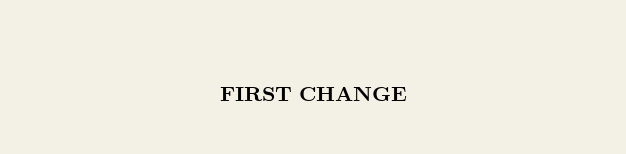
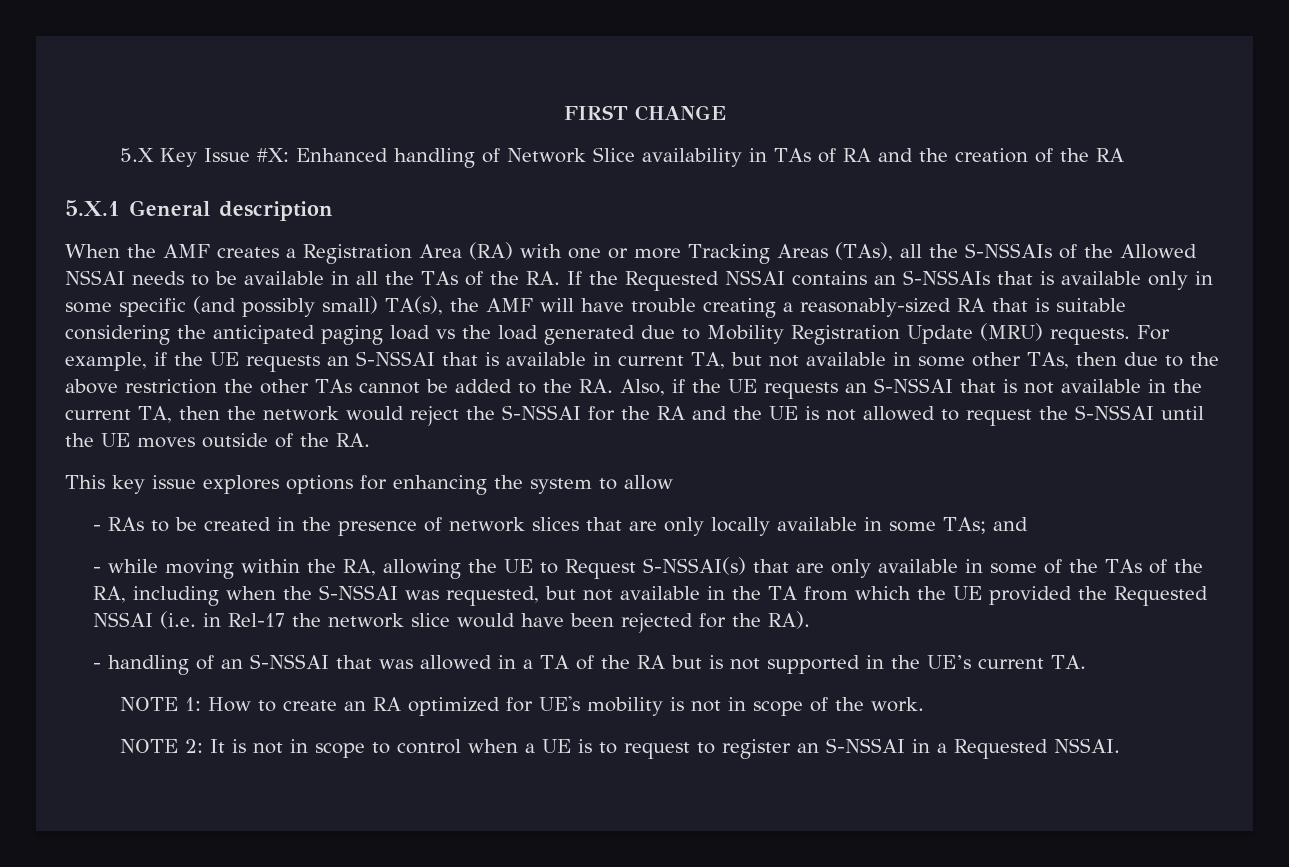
+ 5.X Key Issue #X: Enhanced handling of Network Slice availability in TAs of RA and the creation of the RA
+ 5.X.1 General description
+ When the AMF creates a Registration Area (RA) with one or more Tracking Areas (TAs), all the S-NSSAIs of the Allowed NSSAI needs to be available in all the TAs of the RA. If the Requested NSSAI contains an S-NSSAIs that is available only in some specific (and possibly small) TA(s), the AMF will have trouble creating a reasonably-sized RA that is suitable considering the anticipated paging load vs the load generated due to Mobility Registration Update (MRU) requests. For example, if the UE requests an S-NSSAI that is available in current TA, but not available in some other TAs, then due to the above restriction the other TAs cannot be added to the RA. Also, if the UE requests an S-NSSAI that is not available in the current TA, then the network would reject the S-NSSAI for the RA and the UE is not allowed to request the S-NSSAI until the UE moves outside of the RA.
+ This key issue explores options for enhancing the system to allow
+ - RAs to be created in the presence of network slices that are only locally available in some TAs; and
+ - while moving within the RA, allowing the UE to Request S-NSSAI(s) that are only available in some of the TAs of the RA, including when the S-NSSAI was requested, but not available in the TA from which the UE provided the Requested NSSAI (i.e. in Rel-17 the network slice would have been rejected for the RA).
+ - handling of an S-NSSAI that was allowed in a TA of the RA but is not supported in the UE’s current TA.
+ NOTE 1: How to create an RA optimized for UE's mobility is not in scope of the work.
+ NOTE 2: It is not in scope to control when a UE is to request to register an S-NSSAI in a Requested NSSAI.

